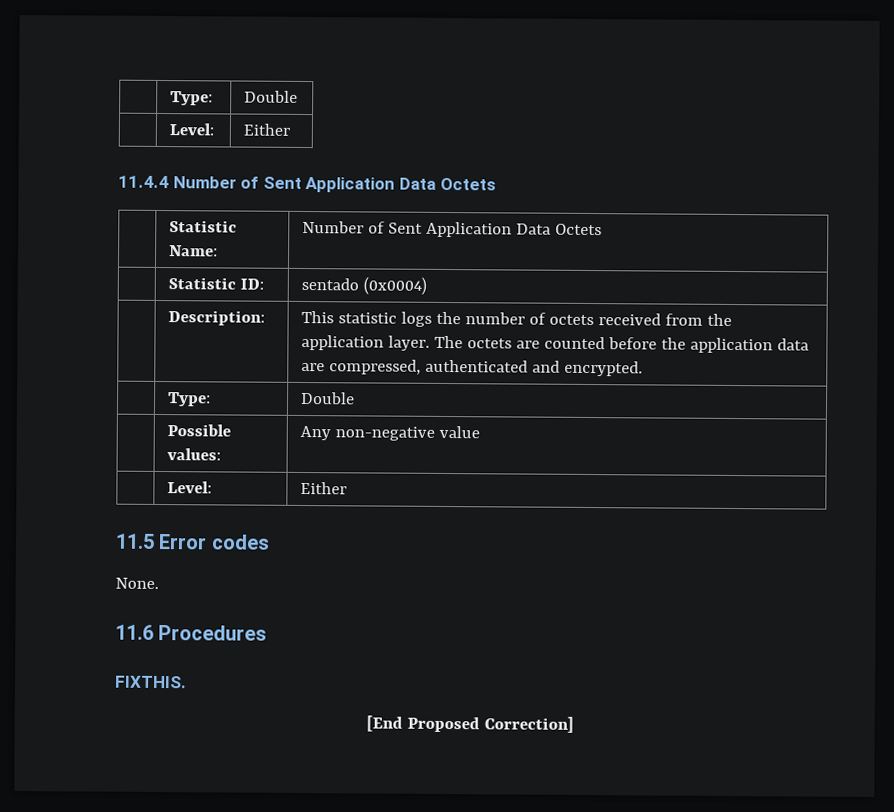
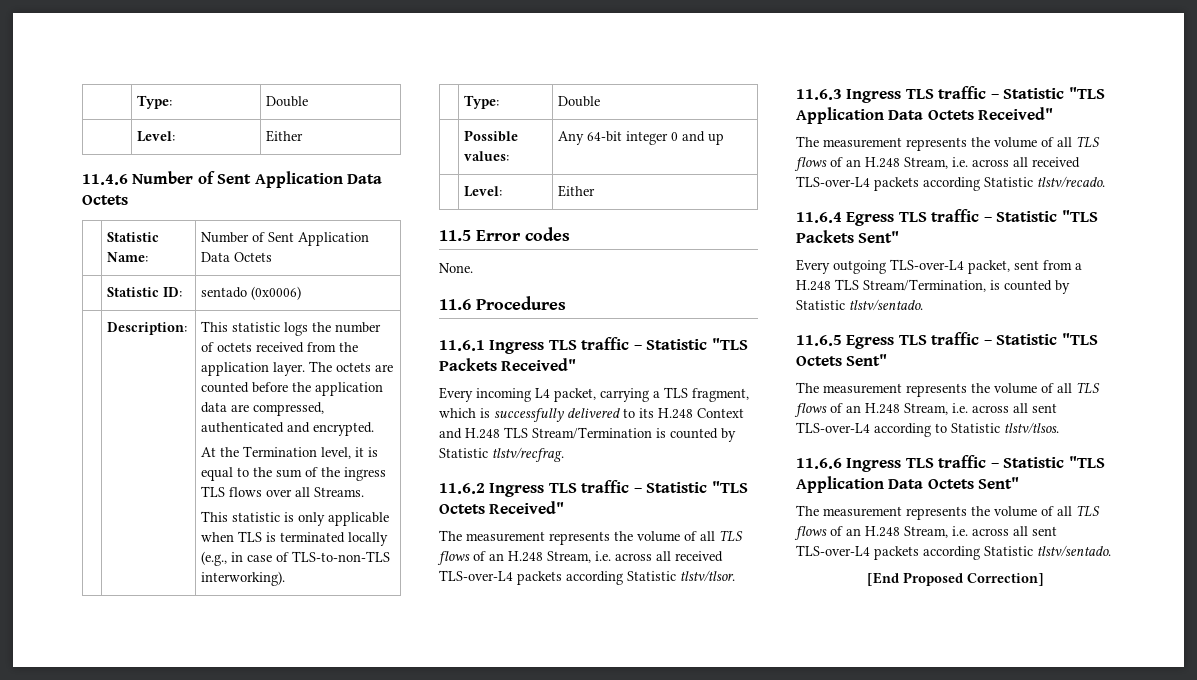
- 11.4.4 Number of Sent Application Data Octets
+ 11.4.6 Number of Sent Application Data Octets
- | Statistic ID: | sentado (0x0004)
+ | Statistic ID: | sentado (0x0006)
+ At the Termination level, it is equal to the sum of the ingress TLS flows over all Streams.
+ This statistic is only applicable when TLS is terminated locally (e.g., in case of TLS-to-non-TLS interworking).
- | Possible values: | Any non-negative value
+ | Possible values: | Any 64-bit integer 0 and up
- FIXTHIS.
+ 11.6.1 Ingress TLS traffic – Statistic "TLS Packets Received"
+ Every incoming L4 packet, carrying a TLS fragment, which is successfully delivered to its H.248 Context and H.248 TLS Stream/Termination is counted by Statistic tlstv/recfrag.
+ 11.6.2 Ingress TLS traffic – Statistic "TLS Octets Received"
+ The measurement represents the volume of all TLS flows of an H.248 Stream, i.e. across all received TLS-over-L4 packets according Statistic tlstv/tlsor.
+ 11.6.3 Ingress TLS traffic – Statistic "TLS Application Data Octets Received"
+ The measurement represents the volume of all TLS flows of an H.248 Stream, i.e. across all received TLS-over-L4 packets according Statistic tlstv/recado.
+ 11.6.4 Egress TLS traffic – Statistic "TLS Packets Sent"
+ Every outgoing TLS-over-L4 packet, sent from a H.248 TLS Stream/Termination, is counted by Statistic tlstv/sentado.
+ 11.6.5 Egress TLS traffic – Statistic "TLS Octets Sent"
+ The measurement represents the volume of all TLS flows of an H.248 Stream, i.e. across all sent TLS-over-L4 according to Statistic tlstv/tlsos.
+ 11.6.6 Ingress TLS traffic – Statistic "TLS Application Data Octets Sent"
+ The measurement represents the volume of all TLS flows of an H.248 Stream, i.e. across all sent TLS-over-L4 packets according Statistic tlstv/sentado.

